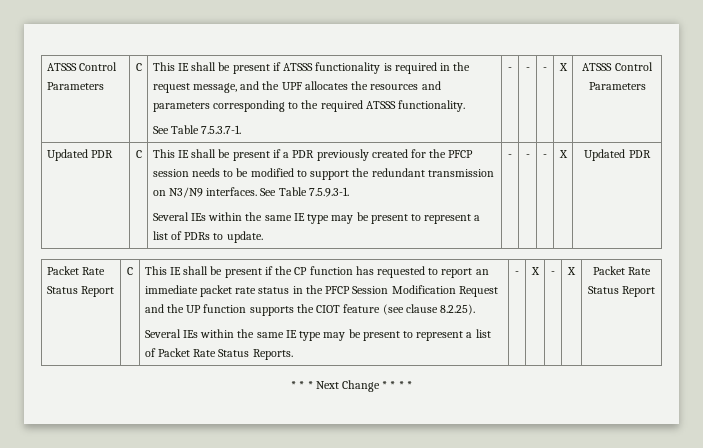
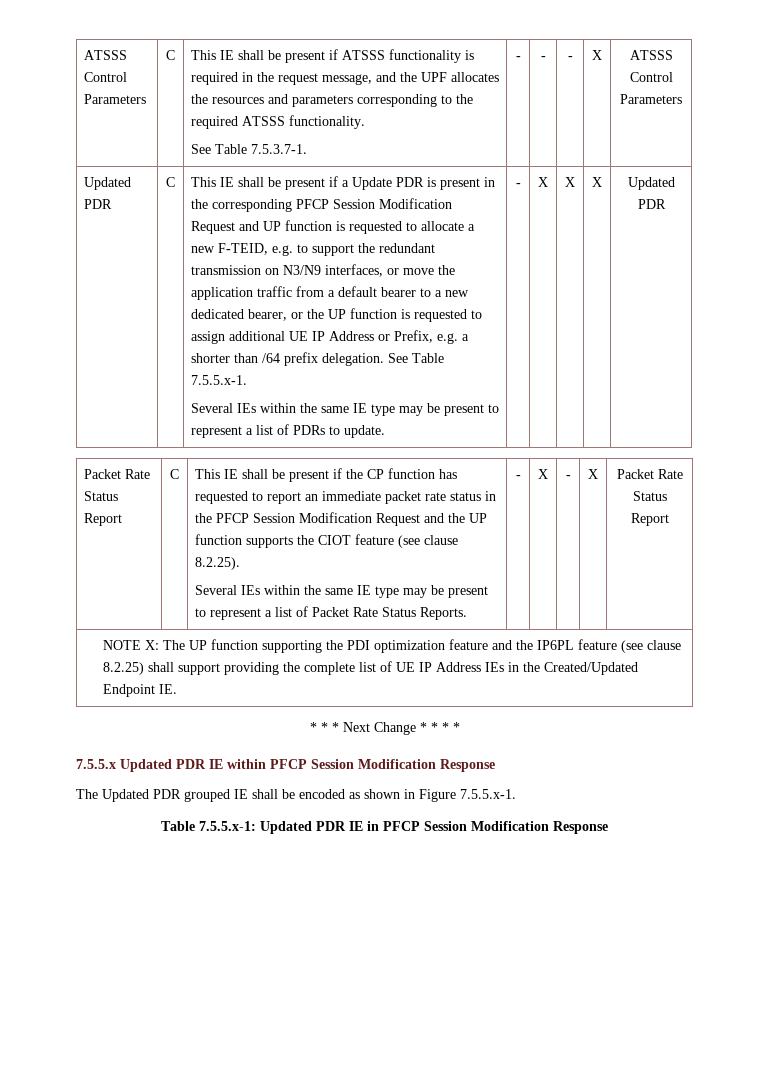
- This IE shall be present if a PDR previously created for the PFCP session needs to be modified to support the redundant transmission on N3/N9 interfaces. See Table 7.5.9.3-1.
+ This IE shall be present if a Update PDR is present in the corresponding PFCP Session Modification Request and UP function is requested to allocate a new F-TEID, e.g. to support the redundant transmission on N3/N9 interfaces, or move the application traffic from a default bearer to a new dedicated bearer, or the UP function is requested to assign additional UE IP Address or Prefix, e.g. a shorter than /64 prefix delegation. See Table 7.5.5.x-1.
- Several IEs within the same IE type may be present to represent a list of PDRs to update. | - | - | -
+ Several IEs within the same IE type may be present to represent a list of PDRs to update. | - | X | X
+ NOTE X: The UP function supporting the PDI optimization feature and the IP6PL feature (see clause 8.2.25) shall support providing the complete list of UE IP Address IEs in the Created/Updated Endpoint IE.
+ 7.5.5.x Updated PDR IE within PFCP Session Modification Response
+ The Updated PDR grouped IE shall be encoded as shown in Figure 7.5.5.x-1.
+ Table 7.5.5.x-1: Updated PDR IE in PFCP Session Modification Response

